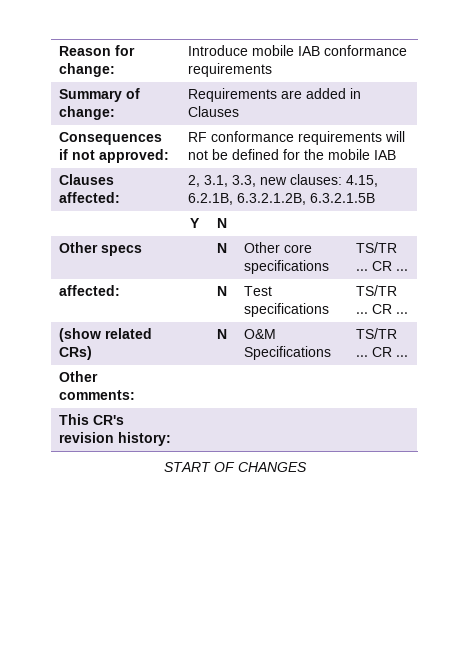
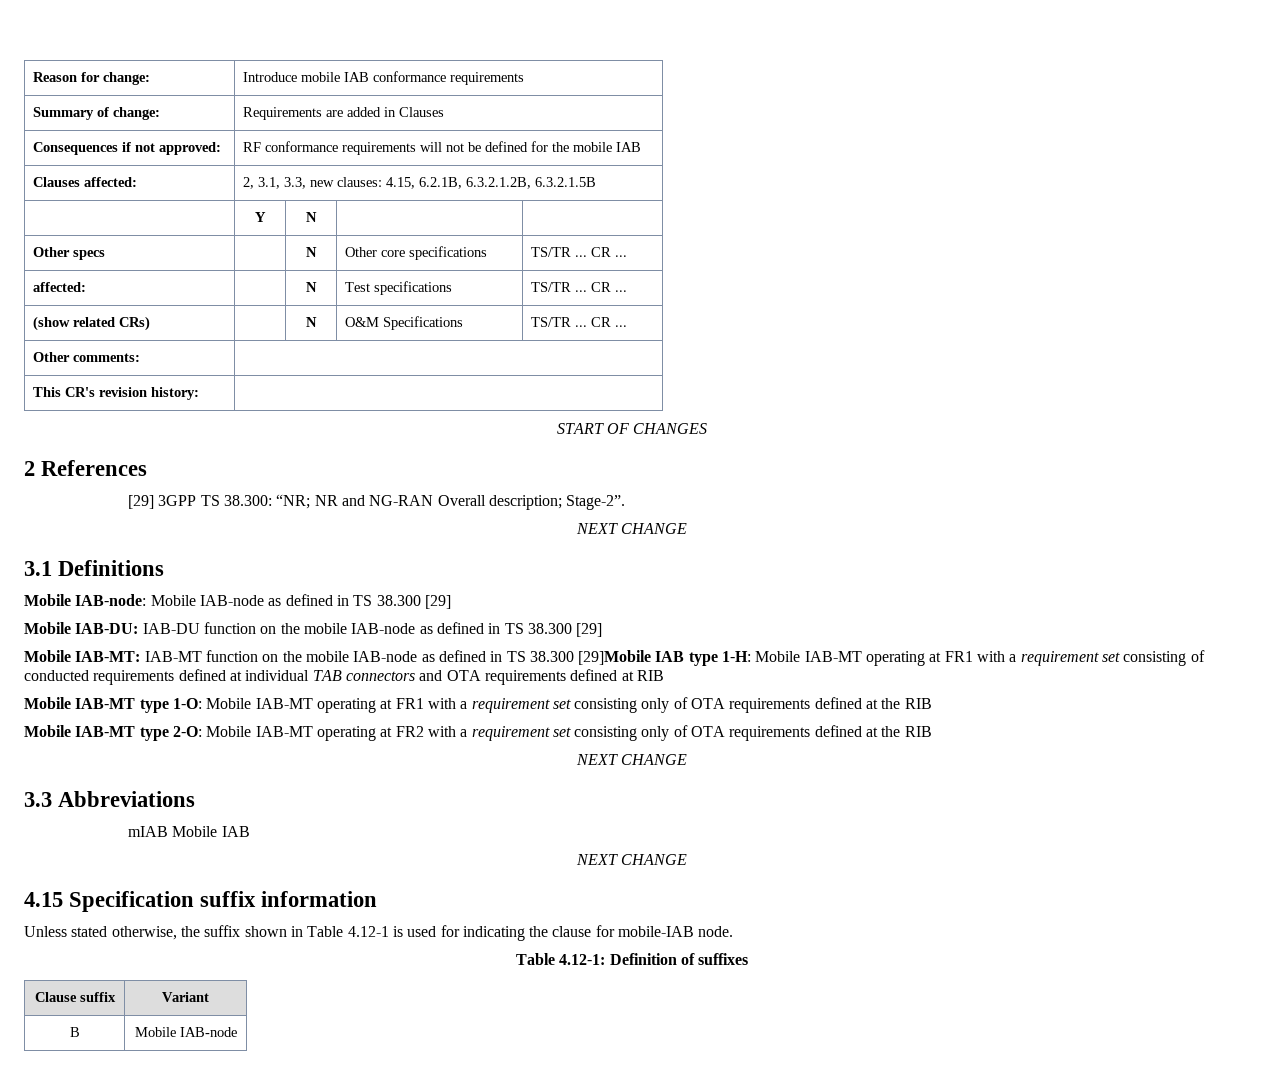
+ 2 References
+ [29] 3GPP TS 38.300: “NR; NR and NG-RAN Overall description; Stage-2”.
+ NEXT CHANGE
+ 3.1 Definitions
+ Mobile IAB-node: Mobile IAB-node as defined in TS 38.300 [29]
+ Mobile IAB-DU: IAB-DU function on the mobile IAB-node as defined in TS 38.300 [29]
+ Mobile IAB-MT: IAB-MT function on the mobile IAB-node as defined in TS 38.300 [29]Mobile IAB type 1-H: Mobile IAB-MT operating at FR1 with a requirement set consisting of conducted requirements defined at individual TAB connectors and OTA requirements defined at RIB
+ Mobile IAB-MT type 1-O: Mobile IAB-MT operating at FR1 with a requirement set consisting only of OTA requirements defined at the RIB
+ Mobile IAB-MT type 2-O: Mobile IAB-MT operating at FR2 with a requirement set consisting only of OTA requirements defined at the RIB
+ NEXT CHANGE
+ 3.3 Abbreviations
+ mIAB Mobile IAB
+ NEXT CHANGE
+ 4.15 Specification suffix information
+ Unless stated otherwise, the suffix shown in Table 4.12-1 is used for indicating the clause for mobile-IAB node.
+ Table 4.12-1: Definition of suffixes
+ Clause suffix | Variant
+ B | Mobile IAB-node

